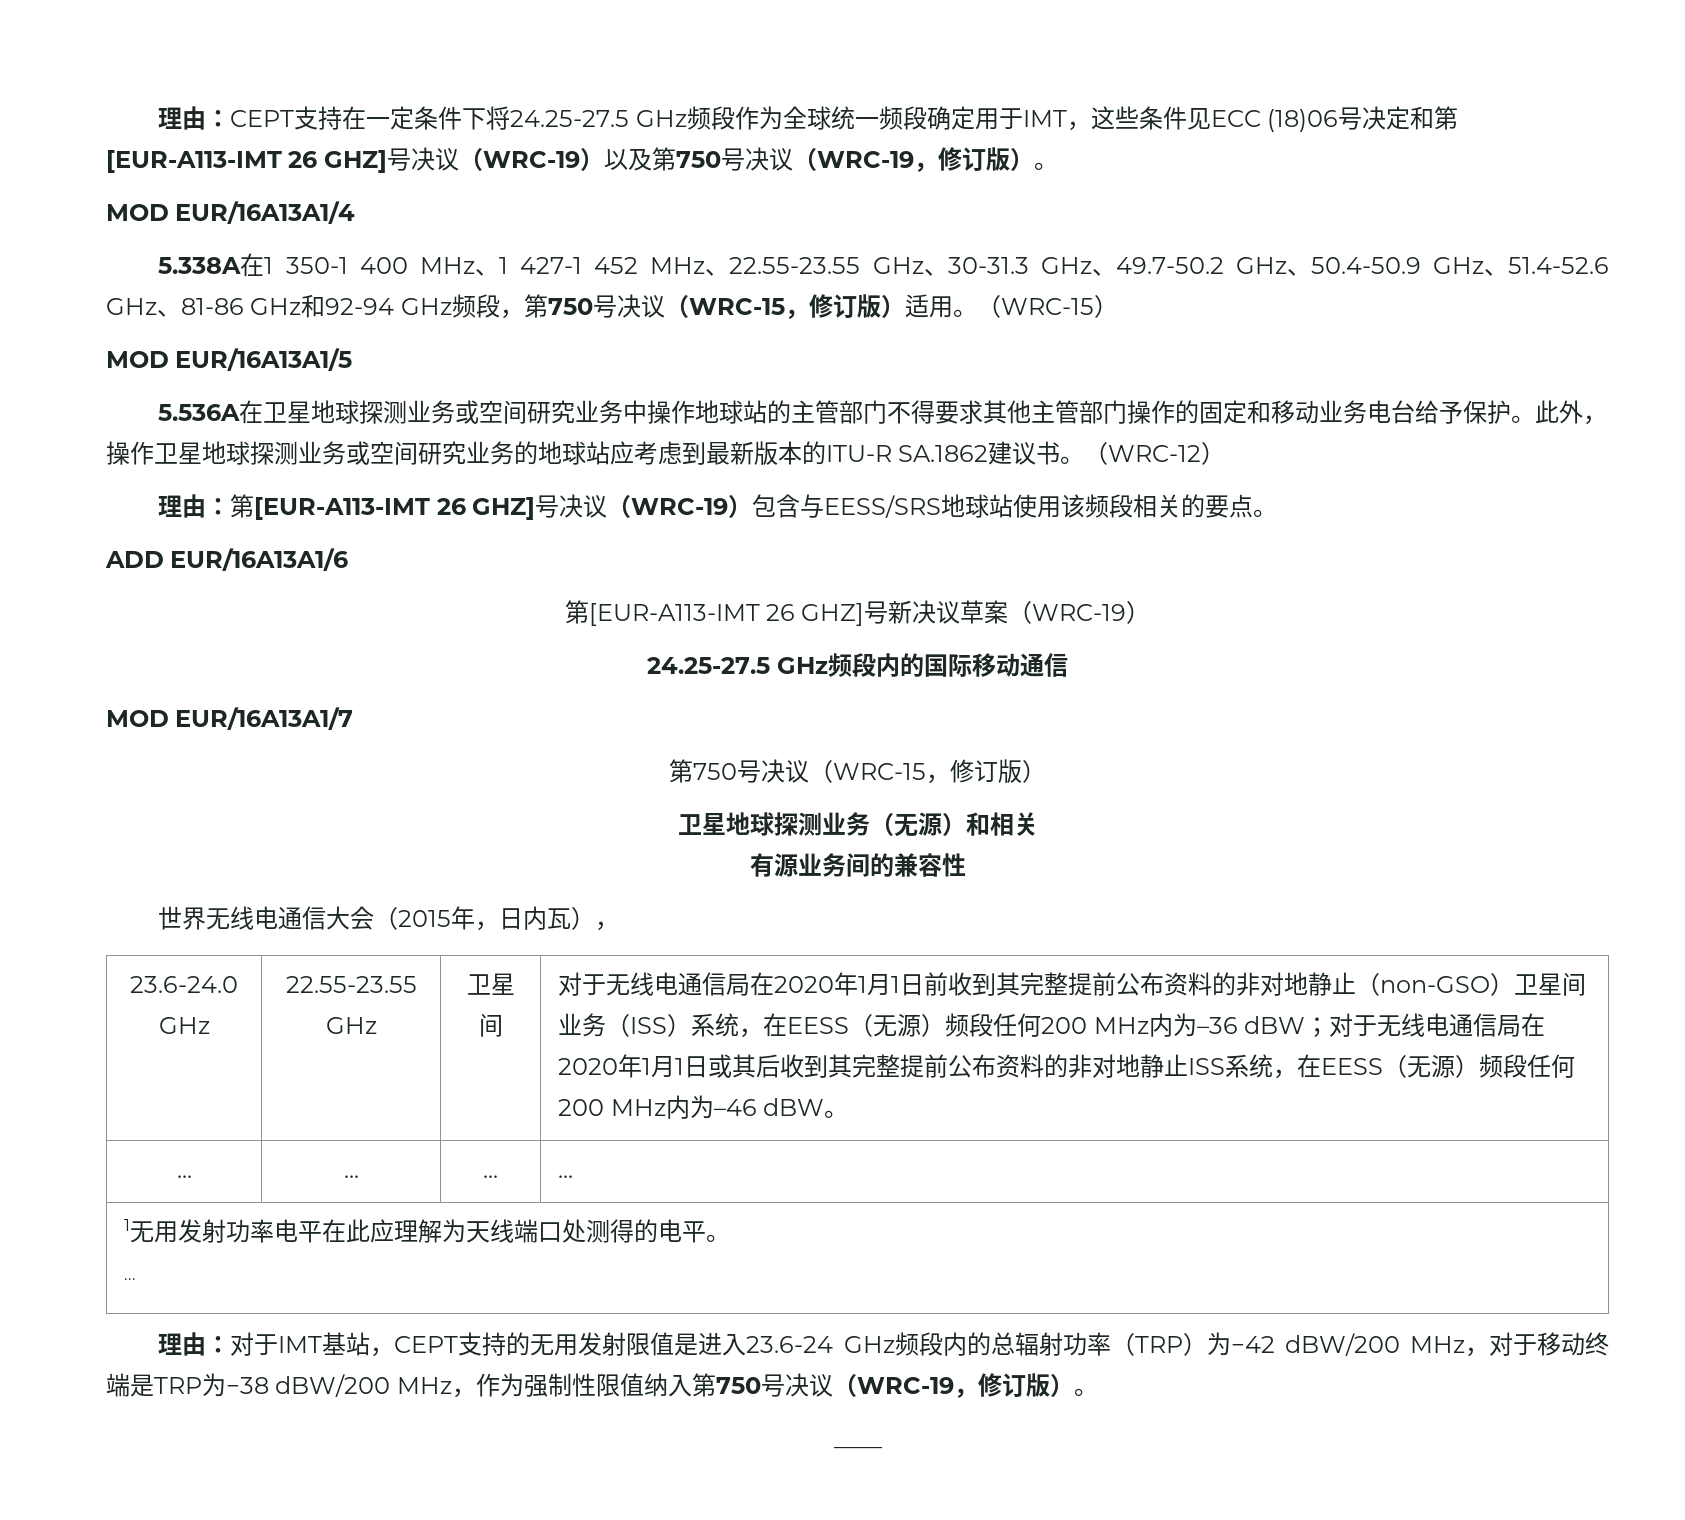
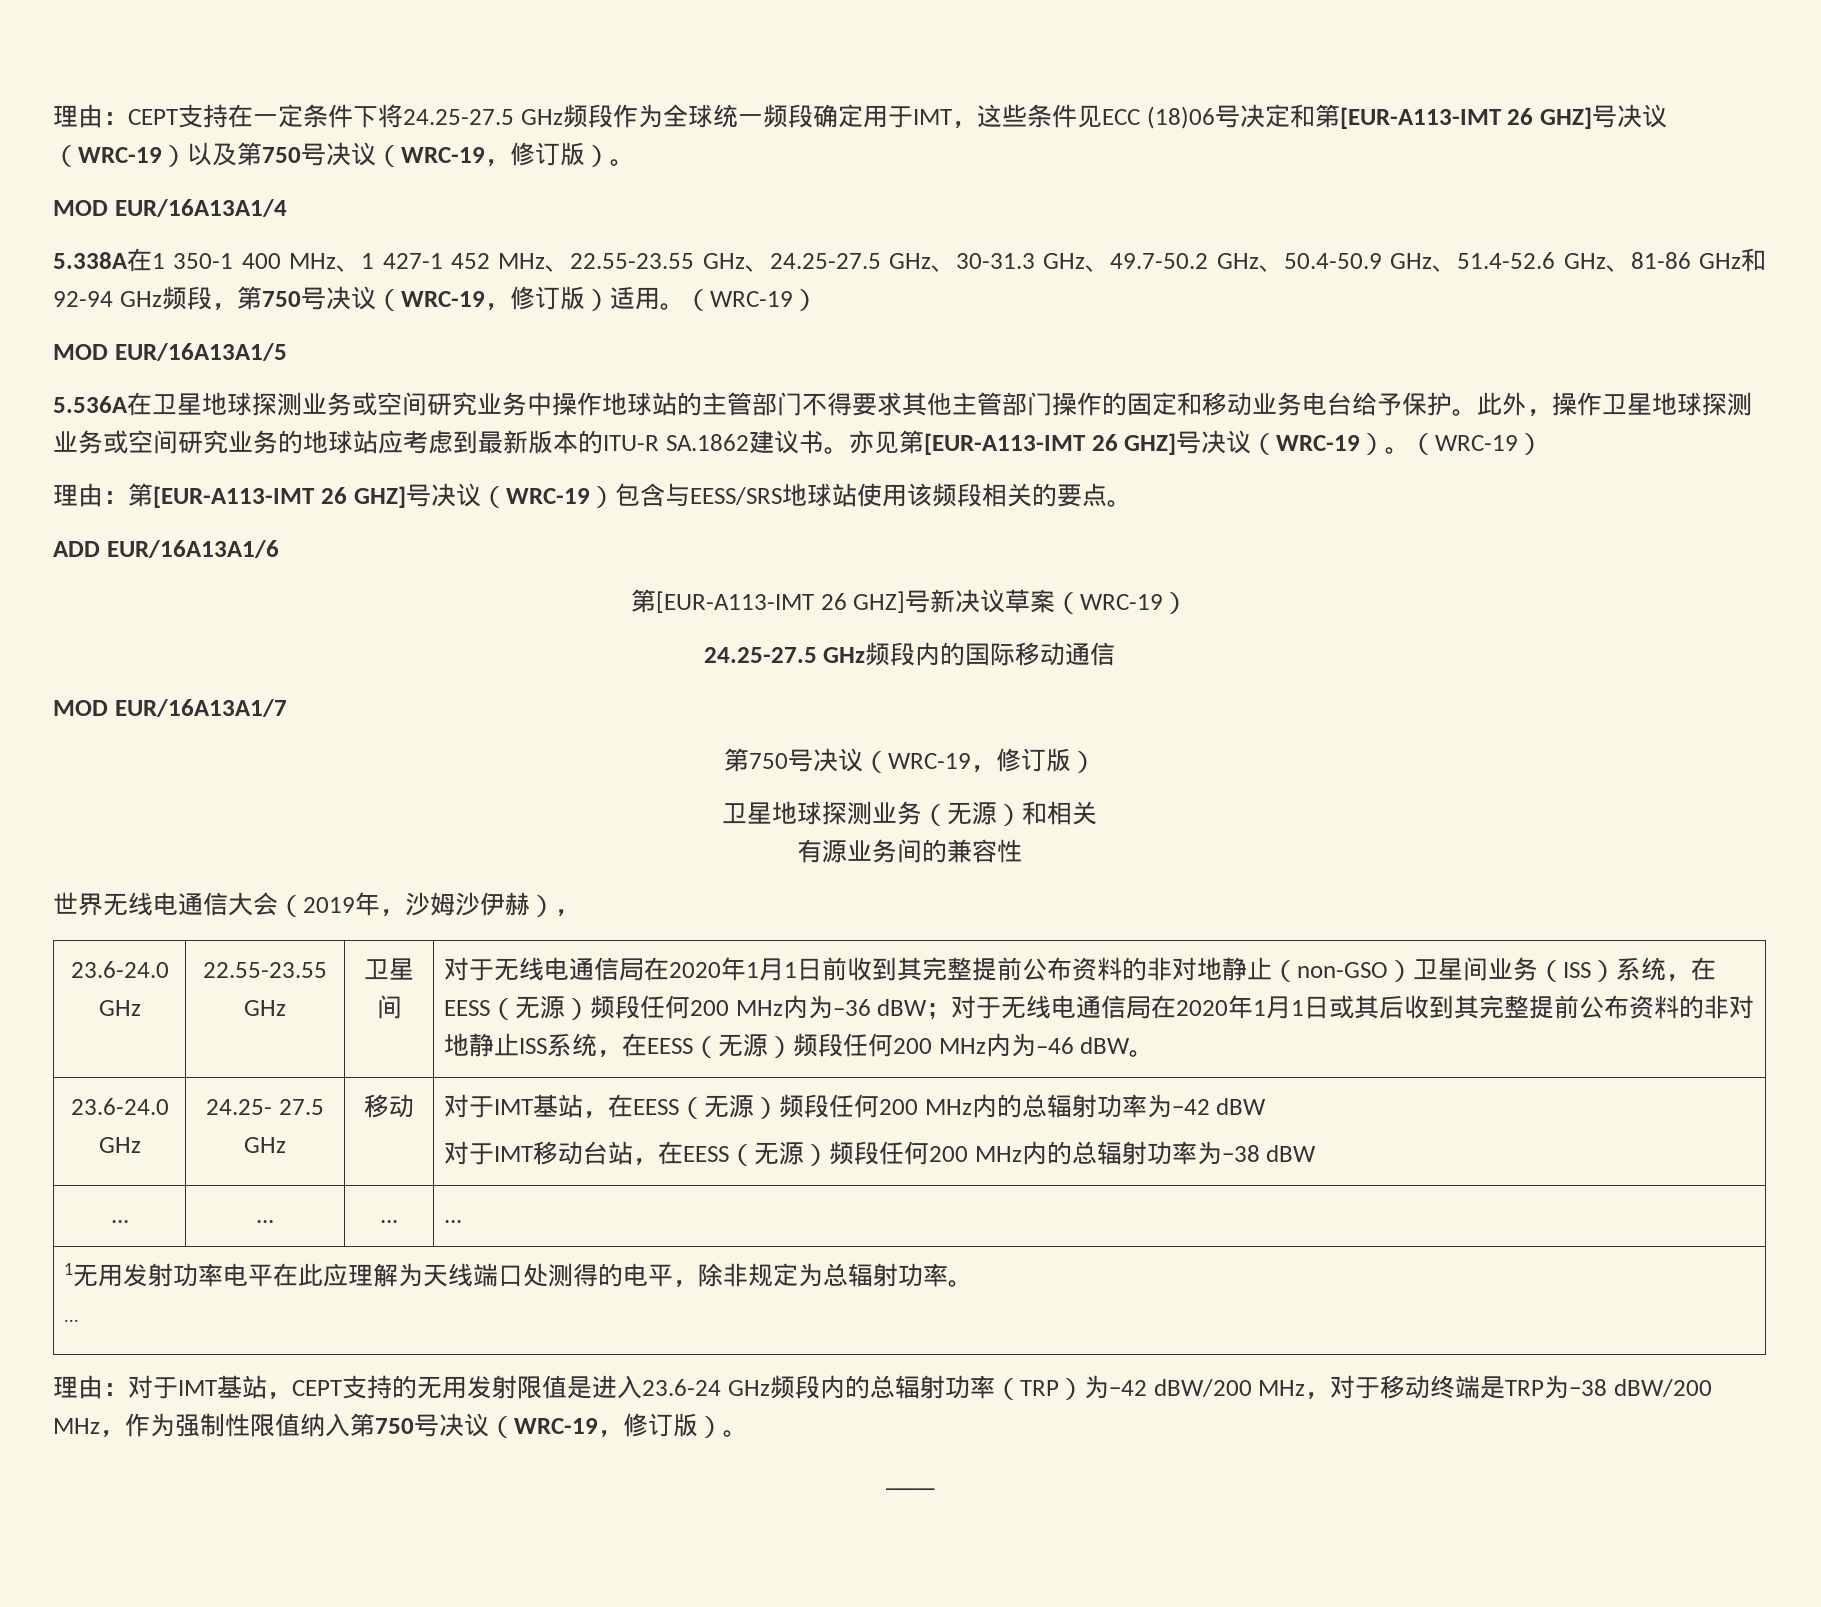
- 5.338A在1 350-1 400 MHz、1 427-1 452 MHz、22.55-23.55 GHz、30-31.3 GHz、49.7-50.2 GHz、50.4-50.9 GHz、51.4-52.6 GHz、81-86 GHz和92-94 GHz频段，第750号决议（WRC-15，修订版）适用。（WRC-15）
+ 5.338A在1 350-1 400 MHz、1 427-1 452 MHz、22.55-23.55 GHz、24.25-27.5 GHz、30-31.3 GHz、49.7-50.2 GHz、50.4-50.9 GHz、51.4-52.6 GHz、81-86 GHz和92-94 GHz频段，第750号决议（WRC-19，修订版）适用。（WRC-19）
- （WRC-12）
+ 亦见第[EUR-A113-IMT 26 GHZ]号决议（WRC-19）。（WRC-19）
  MOD EUR/16A13A1/7
- 第750号决议（WRC-15，修订版）
+ 第750号决议（WRC-19，修订版）
- 世界无线电通信大会（2015年，日内瓦），
+ 世界无线电通信大会（2019年，沙姆沙伊赫），
+ 23.6-24.0 GHz | 24.25- 27.5 GHz | 移动 | 对于IMT基站，在EESS（无源）频段任何200 MHz内的总辐射功率为−42 dBW
+ 对于IMT移动台站，在EESS（无源）频段任何200 MHz内的总辐射功率为−38 dBW
- 1无用发射功率电平在此应理解为天线端口处测得的电平。
+ 1无用发射功率电平在此应理解为天线端口处测得的电平，除非规定为总辐射功率。

